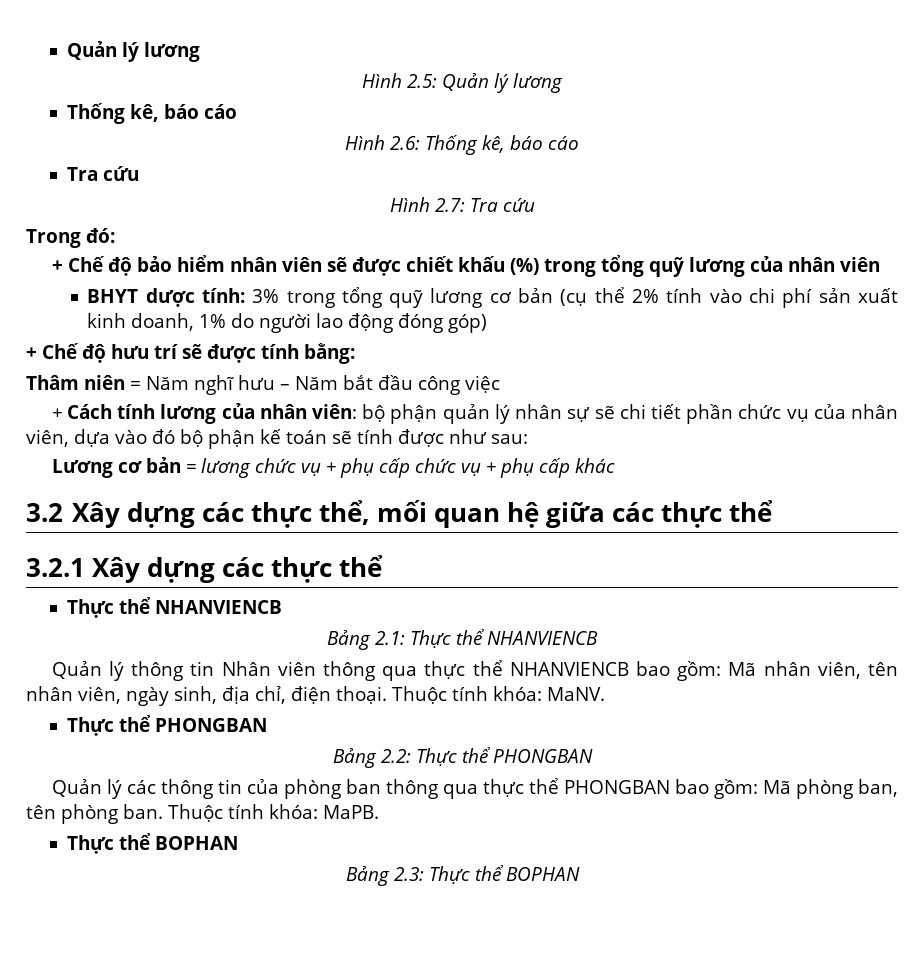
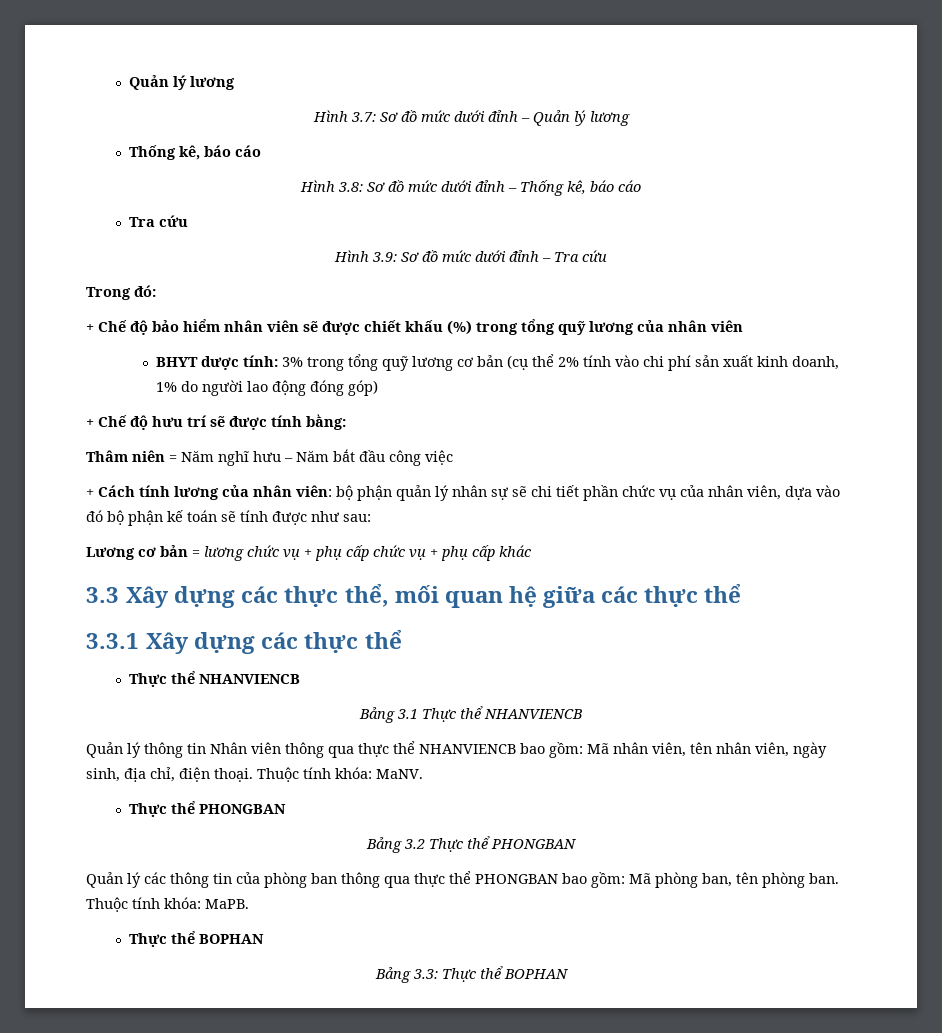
- Hình 2.5: Quản lý lương
+ Hình 3.7: Sơ đồ mức dưới đỉnh – Quản lý lương
- Hình 2.6: Thống kê, báo cáo
+ Hình 3.8: Sơ đồ mức dưới đỉnh – Thống kê, báo cáo
- Hình 2.7: Tra cứu
+ Hình 3.9: Sơ đồ mức dưới đỉnh – Tra cứu
- 3.2 Xây dựng các thực thể, mối quan hệ giữa các thực thể
+ 3.3 Xây dựng các thực thể, mối quan hệ giữa các thực thể
- 3.2.1 Xây dựng các thực thể
+ 3.3.1 Xây dựng các thực thể
- Bảng 2.1: Thực thể NHANVIENCB
+ Bảng 3.1 Thực thể NHANVIENCB
- Bảng 2.2: Thực thể PHONGBAN
+ Bảng 3.2 Thực thể PHONGBAN
- Bảng 2.3: Thực thể BOPHAN
+ Bảng 3.3: Thực thể BOPHAN

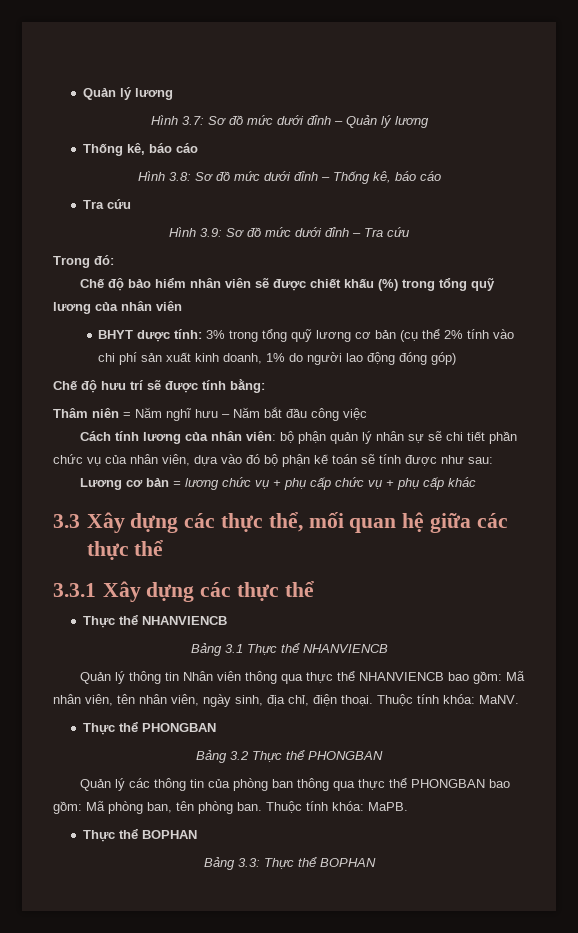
- + Chế độ bảo hiểm nhân viên sẽ được chiết khấu (%) trong tổng quỹ lương của nhân viên
+ Chế độ bảo hiểm nhân viên sẽ được chiết khấu (%) trong tổng quỹ lương của nhân viên
- + Chế độ hưu trí sẽ được tính bằng:
+ Chế độ hưu trí sẽ được tính bằng:
- + Cách tính lương của nhân viên: bộ phận quản lý nhân sự sẽ chi tiết phần chức vụ của nhân viên, dựa vào đó bộ phận kế toán sẽ tính được như sau:
+ Cách tính lương của nhân viên: bộ phận quản lý nhân sự sẽ chi tiết phần chức vụ của nhân viên, dựa vào đó bộ phận kế toán sẽ tính được như sau:

